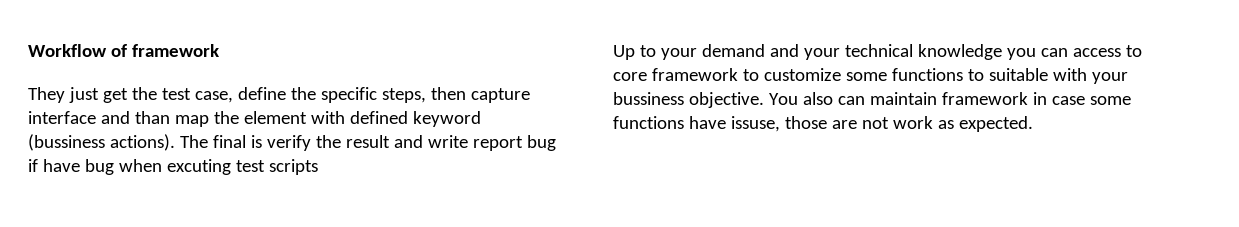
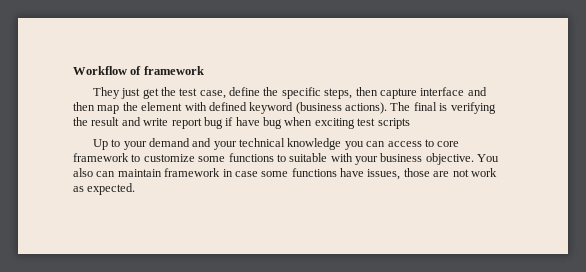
- They just get the test case, define the specific steps, then capture interface and than map the element with defined keyword (bussiness actions).
+ They just get the test case, define the specific steps, then capture interface and then map the element with defined keyword (business actions).
- The final is verify the result and write report bug if have bug when excuting test scripts
+ The final is verifying the result and write report bug if have bug when exciting test scripts
- Up to your demand and your technical knowledge you can access to core framework to customize some functions to suitable with your bussiness objective.
+ Up to your demand and your technical knowledge you can access to core framework to customize some functions to suitable with your business objective.
- You also can maintain framework in case some functions have issuse, those are not work as expected.
+ You also can maintain framework in case some functions have issues, those are not work as expected.

